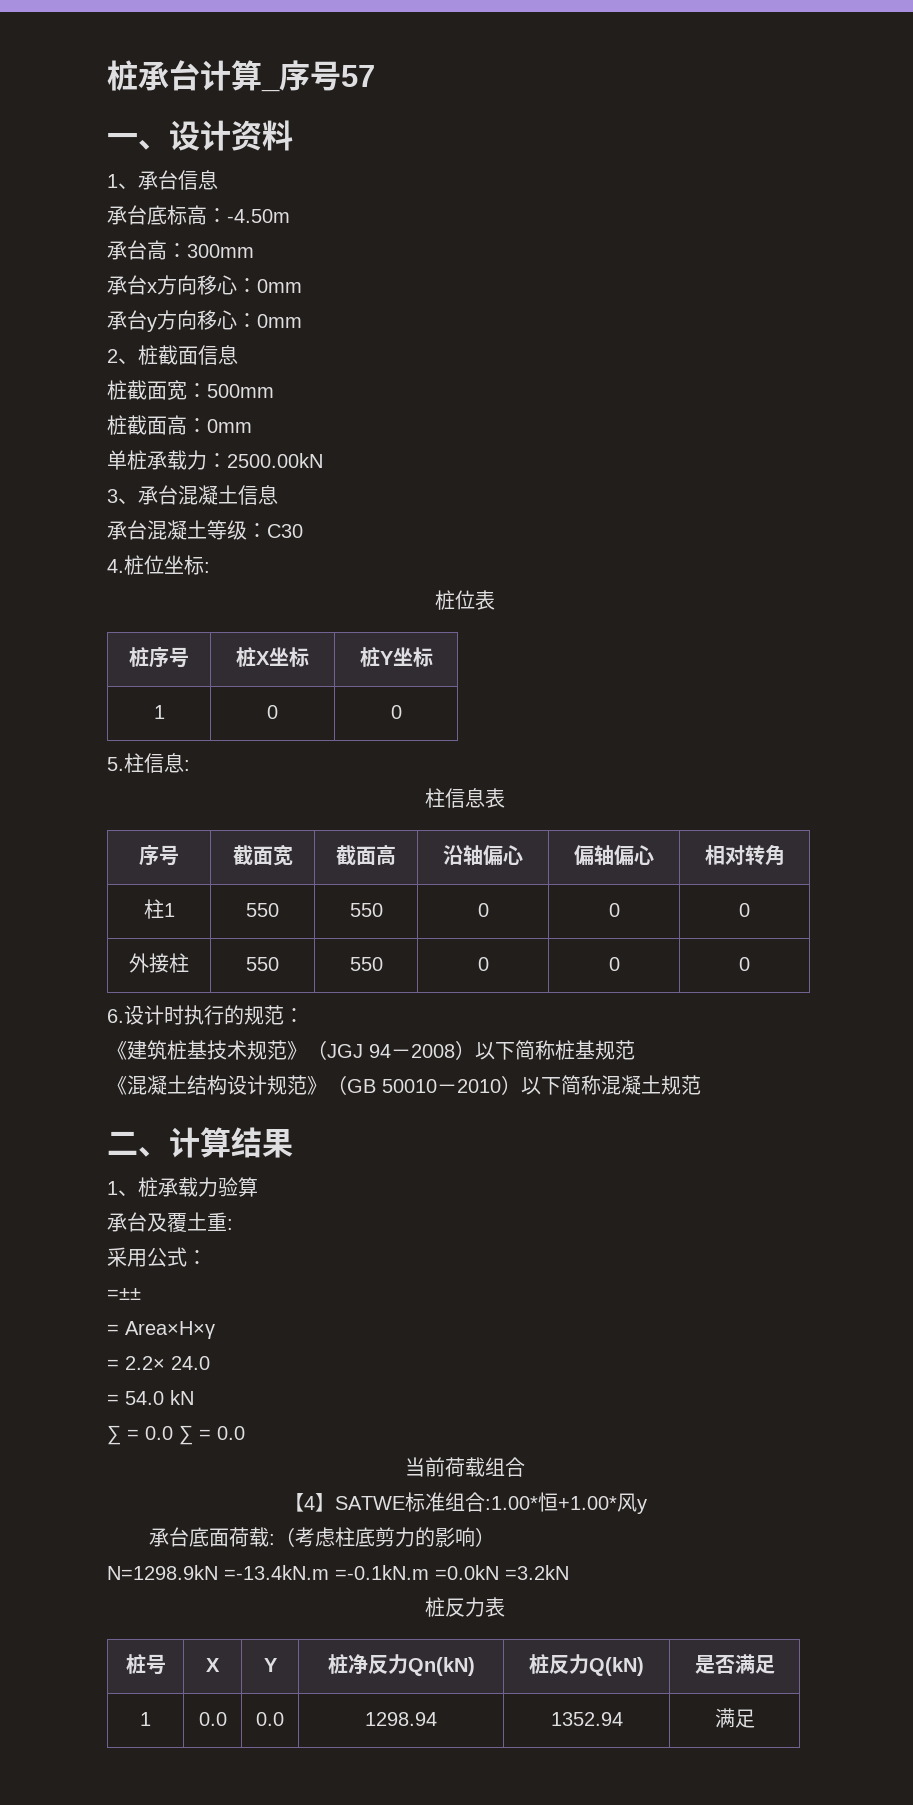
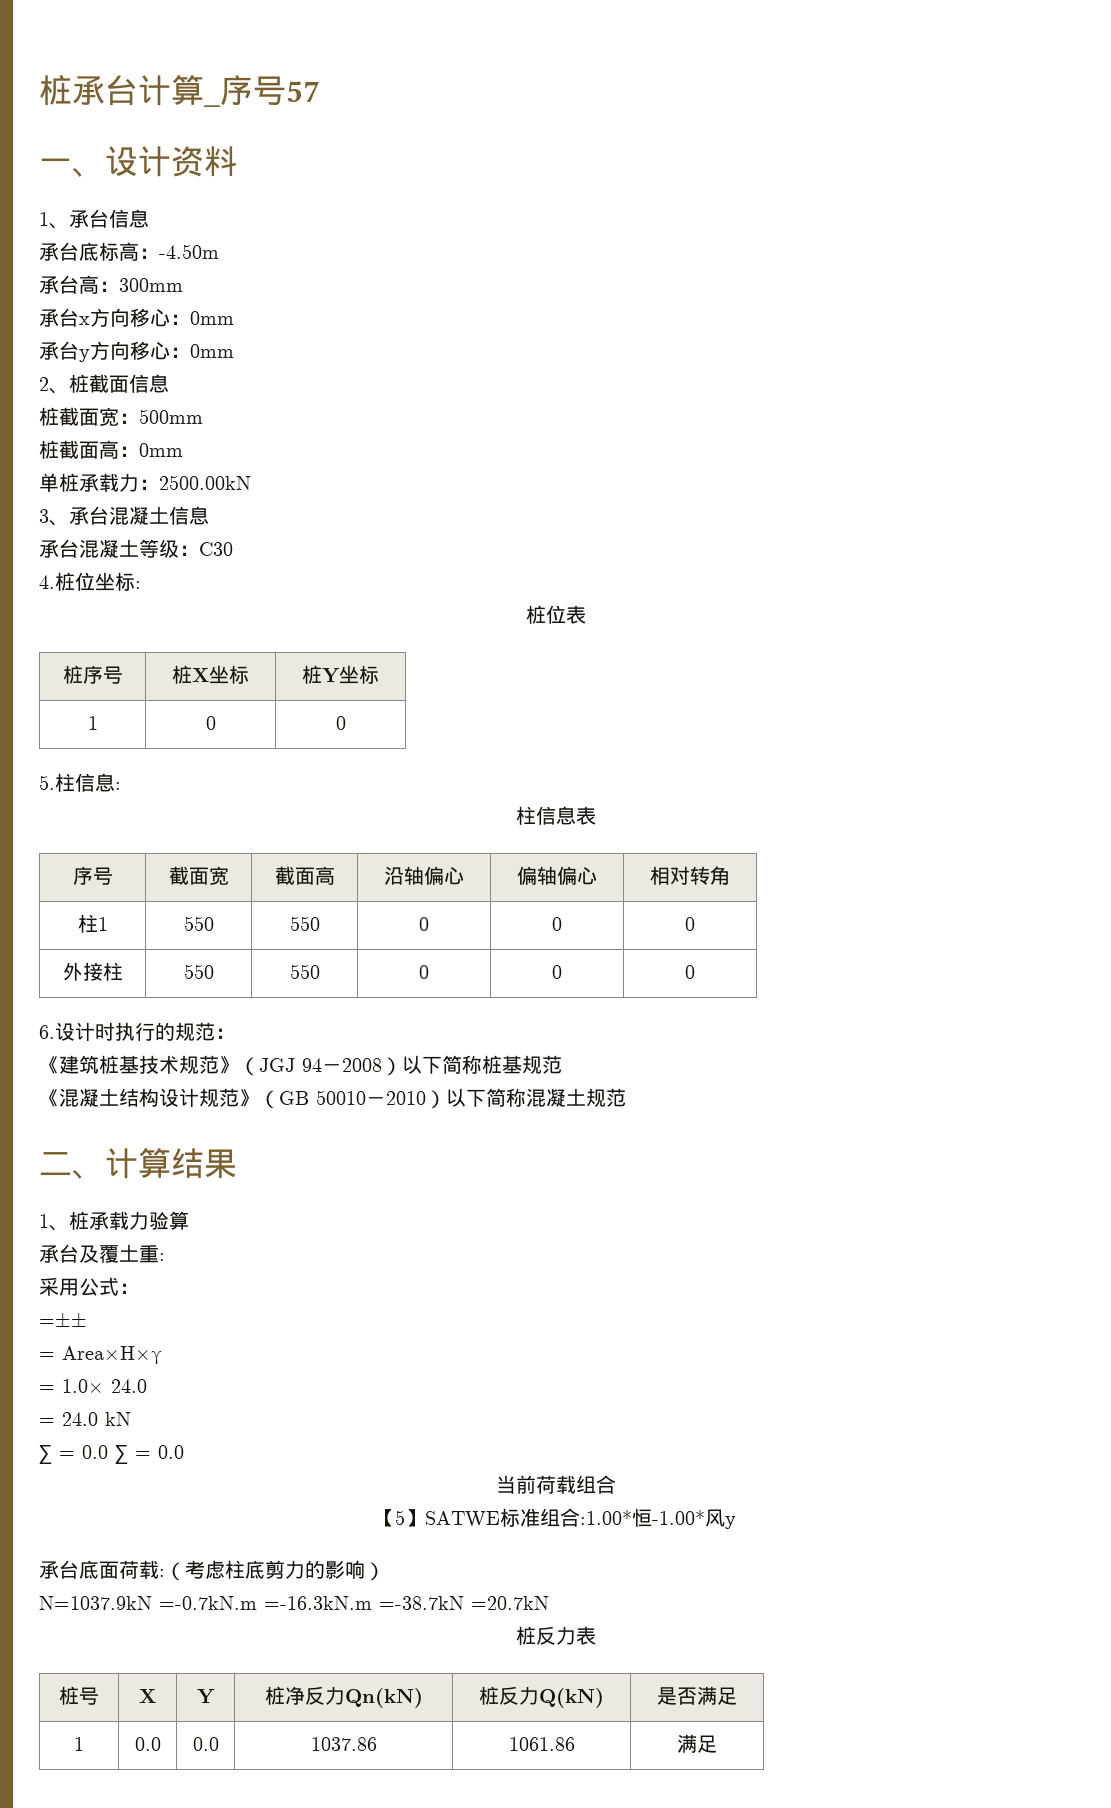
- = 2.2× 24.0
+ = 1.0× 24.0
- = 54.0 kN
+ = 24.0 kN
- 【4】SATWE标准组合:1.00*恒+1.00*风y
+ 【5】SATWE标准组合:1.00*恒-1.00*风y
- N=1298.9kN =-13.4kN.m =-0.1kN.m =0.0kN =3.2kN
+ N=1037.9kN =-0.7kN.m =-16.3kN.m =-38.7kN =20.7kN
- 1 | 0.0 | 0.0 | 1298.94 | 1352.94 | 满足
+ 1 | 0.0 | 0.0 | 1037.86 | 1061.86 | 满足

